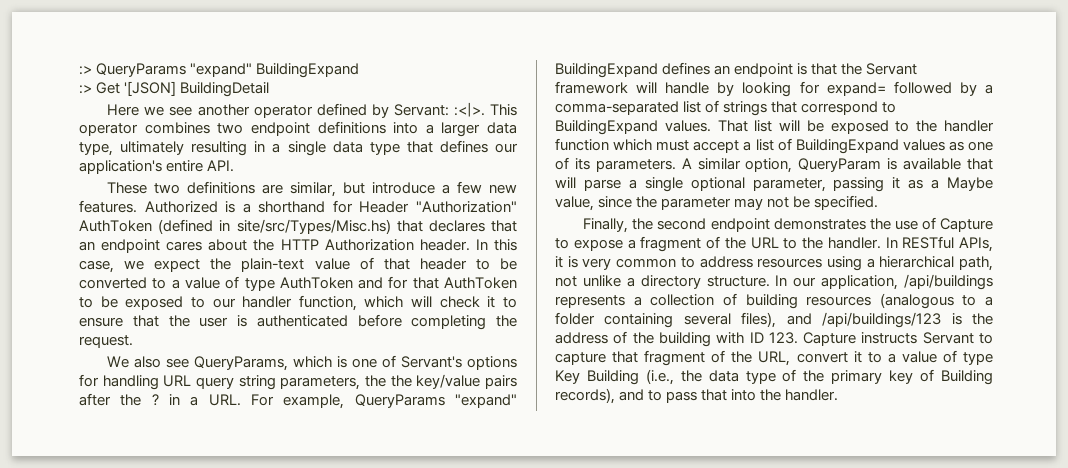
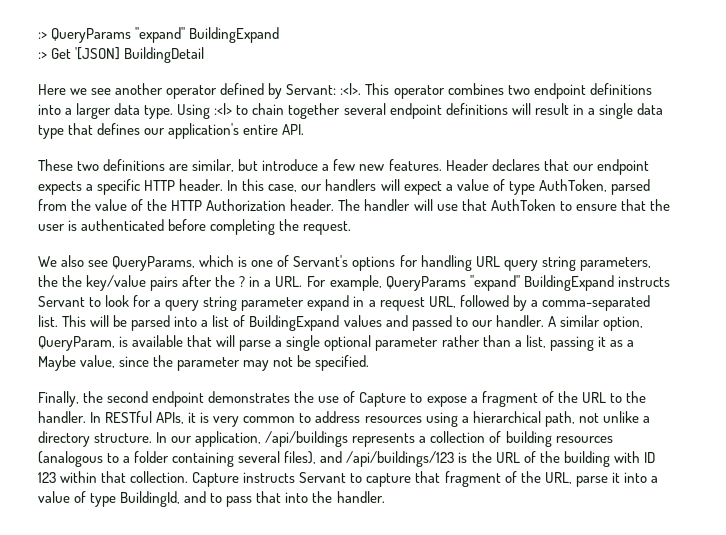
- This operator combines two endpoint definitions into a larger data type, ultimately resulting in a single data type that defines our application's entire API.
+ This operator combines two endpoint definitions into a larger data type. Using :<|> to chain together several endpoint definitions will result in a single data type that defines our application's entire API.
- Authorized is a shorthand for Header "Authorization" AuthToken (defined in site/src/Types/Misc.hs) that declares that an endpoint cares about the HTTP Authorization header. In this case, we expect the plain-text value of that header to be converted to a value of type AuthToken and for that AuthToken to be exposed to our handler function, which will check it to ensure that the user is authenticated before completing the request.
+ Header declares that our endpoint expects a specific HTTP header. In this case, our handlers will expect a value of type AuthToken, parsed from the value of the HTTP Authorization header. The handler will use that AuthToken to ensure that the user is authenticated before completing the request.
- We also see QueryParams, which is one of Servant's options for handling URL query string parameters, the the key/value pairs after the ? in a URL. For example, QueryParams "expand" BuildingExpand defines an endpoint is that the Servant framework will handle by looking for expand= followed by a comma-separated list of strings that correspond to BuildingExpand values. That list will be exposed to the handler function which must accept a list of BuildingExpand values as one of its parameters.
+ We also see QueryParams, which is one of Servant's options for handling URL query string parameters, the the key/value pairs after the ? in a URL. For example, QueryParams "expand" BuildingExpand instructs Servant to look for a query string parameter expand in a request URL, followed by a comma-separated list. This will be parsed into a list of BuildingExpand values and passed to our handler.
- A similar option, QueryParam is available that will parse a single optional parameter, passing it as a Maybe value, since the parameter may not be specified.
+ A similar option, QueryParam, is available that will parse a single optional parameter rather than a list, passing it as a Maybe value, since the parameter may not be specified.
- In our application, /api/buildings represents a collection of building resources (analogous to a folder containing several files), and /api/buildings/123 is the address of the building with ID 123. Capture instructs Servant to capture that fragment of the URL, convert it to a value of type Key Building (i.e., the data type of the primary key of Building records), and to pass that into the handler.
+ In our application, /api/buildings represents a collection of building resources (analogous to a folder containing several files), and /api/buildings/123 is the URL of the building with ID 123 within that collection. Capture instructs Servant to capture that fragment of the URL, parse it into a value of type BuildingId, and to pass that into the handler.

